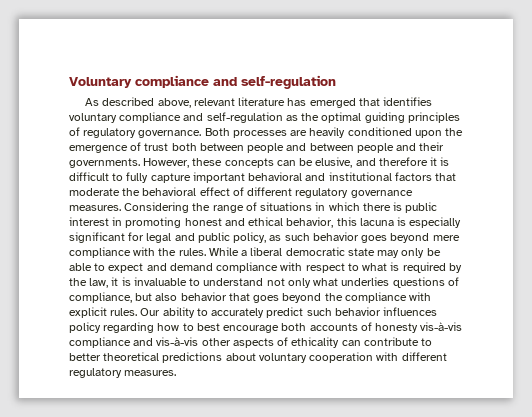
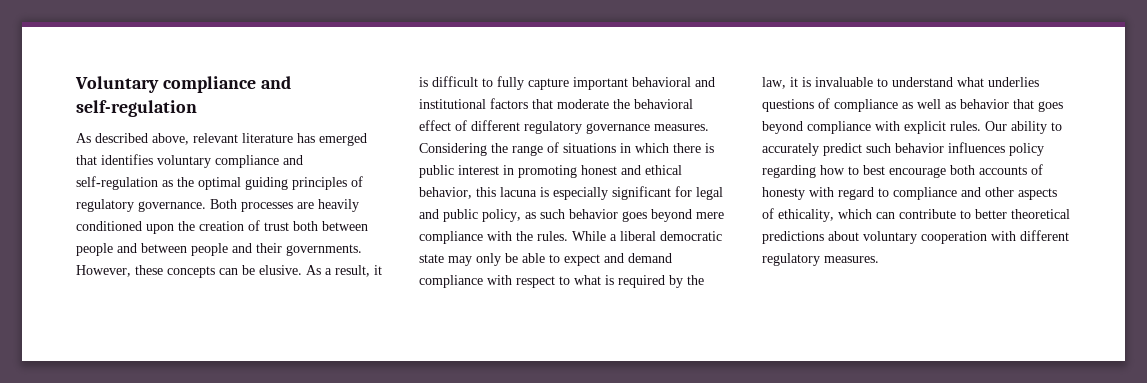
- Both processes are heavily conditioned upon the emergence of trust both between people and between people and their governments.
+ Both processes are heavily conditioned upon the creation of trust both between people and between people and their governments.
- However, these concepts can be elusive, and therefore it is difficult to fully capture important behavioral and institutional factors that moderate the behavioral effect of different regulatory governance measures.
+ However, these concepts can be elusive. As a result, it is difficult to fully capture important behavioral and institutional factors that moderate the behavioral effect of different regulatory governance measures.
- While a liberal democratic state may only be able to expect and demand compliance with respect to what is required by the law, it is invaluable to understand not only what underlies questions of compliance, but also behavior that goes beyond the compliance with explicit rules.
+ While a liberal democratic state may only be able to expect and demand compliance with respect to what is required by the law, it is invaluable to understand what underlies questions of compliance as well as behavior that goes beyond compliance with explicit rules.
- Our ability to accurately predict such behavior influences policy regarding how to best encourage both accounts of honesty vis-à-vis compliance and vis-à-vis other aspects of ethicality can contribute to better theoretical predictions about voluntary cooperation with different regulatory measures.
+ Our ability to accurately predict such behavior influences policy regarding how to best encourage both accounts of honesty with regard to compliance and other aspects of ethicality, which can contribute to better theoretical predictions about voluntary cooperation with different regulatory measures.

